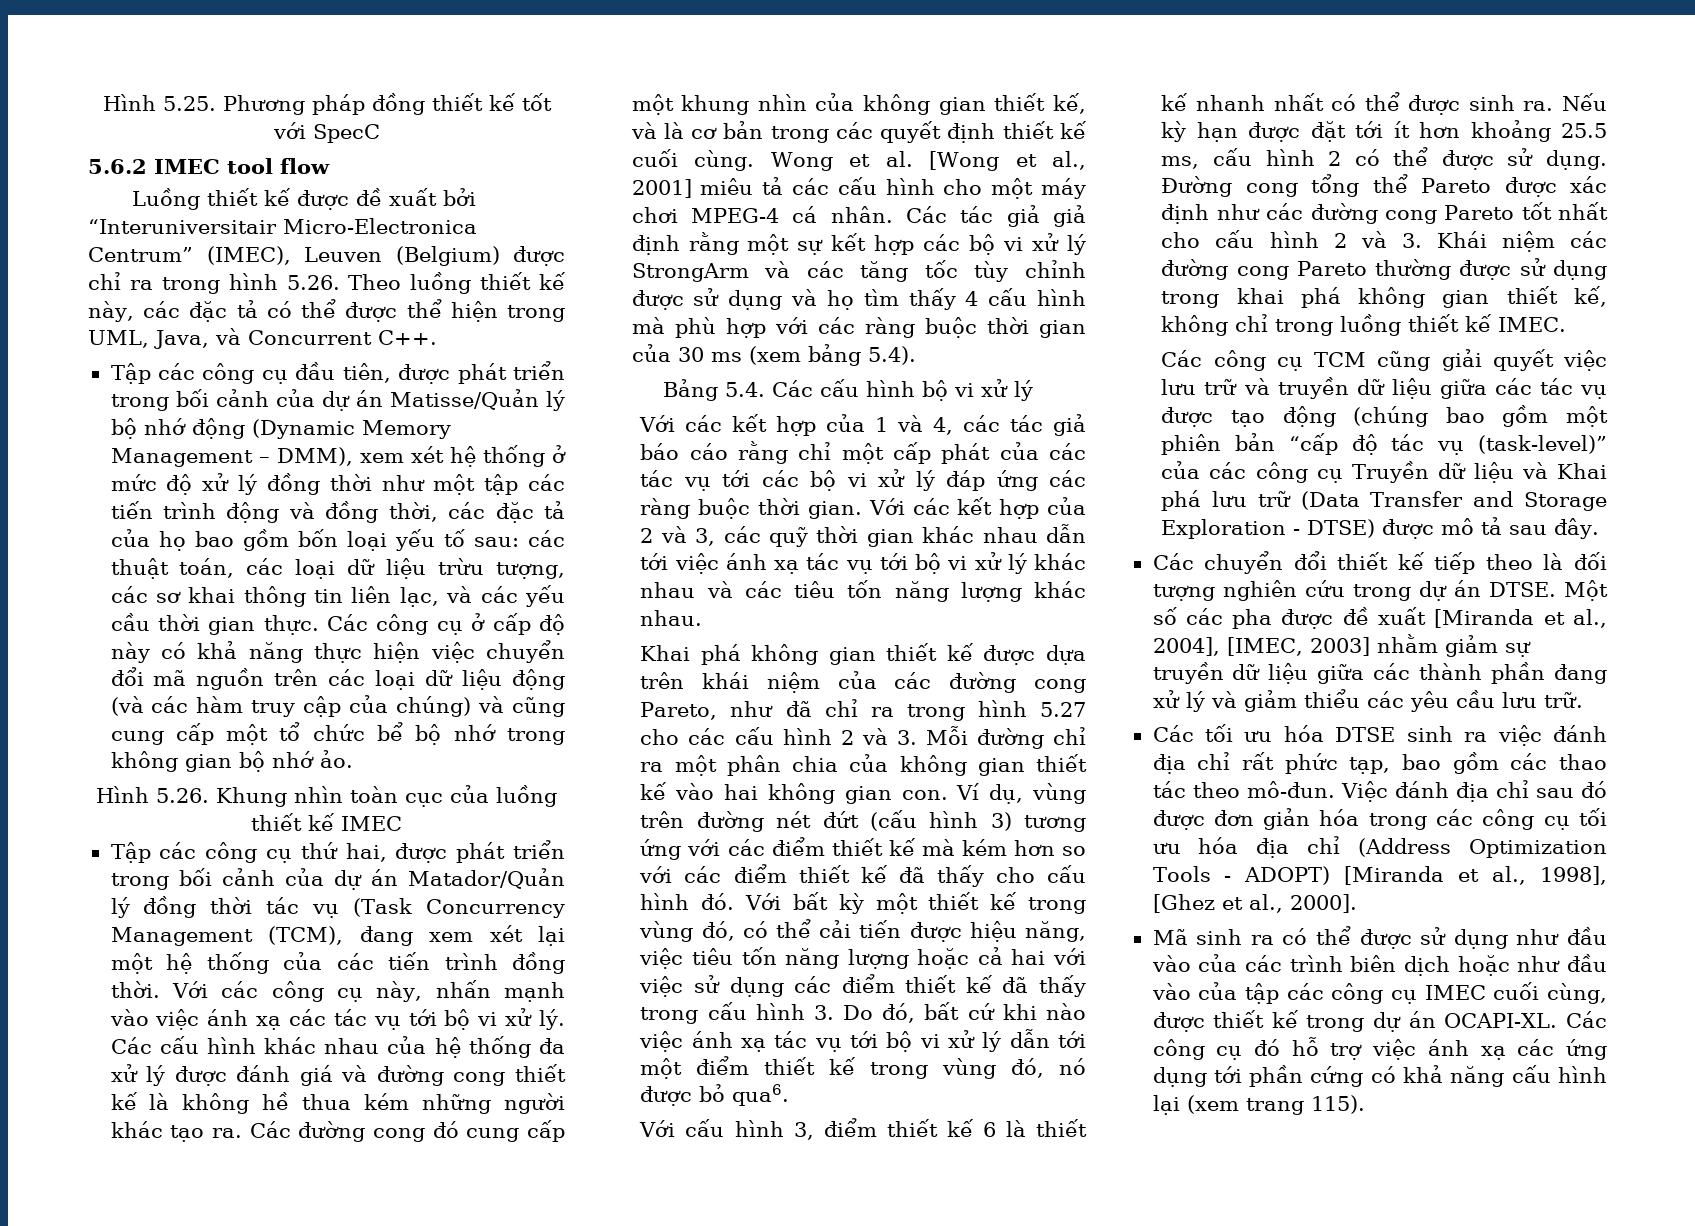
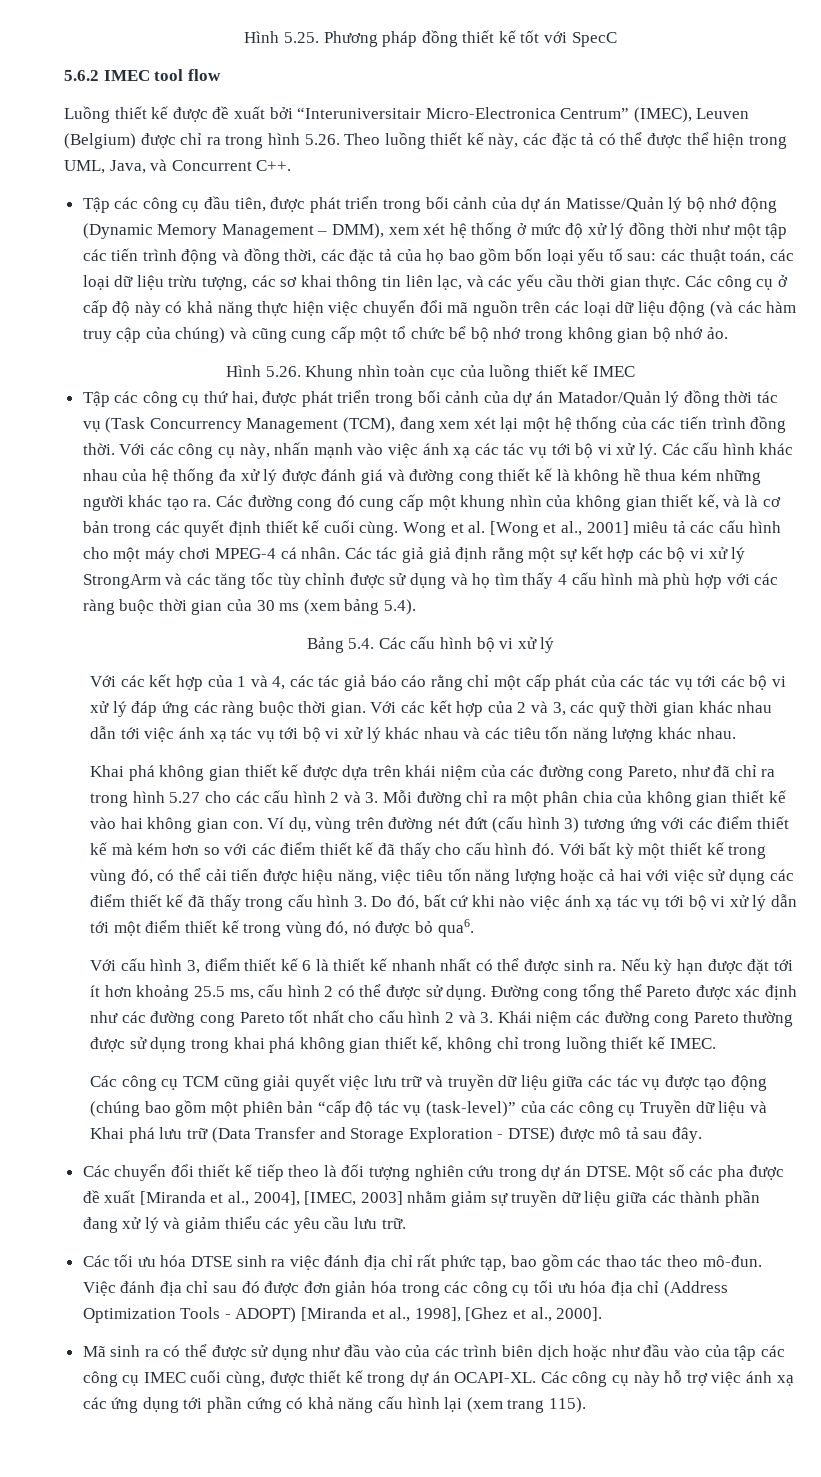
- Các công cụ đó hỗ trợ việc ánh xạ các ứng dụng tới phần cứng có khả năng cấu hình lại (xem trang 115).
+ Các công cụ này hỗ trợ việc ánh xạ các ứng dụng tới phần cứng có khả năng cấu hình lại (xem trang 115).

